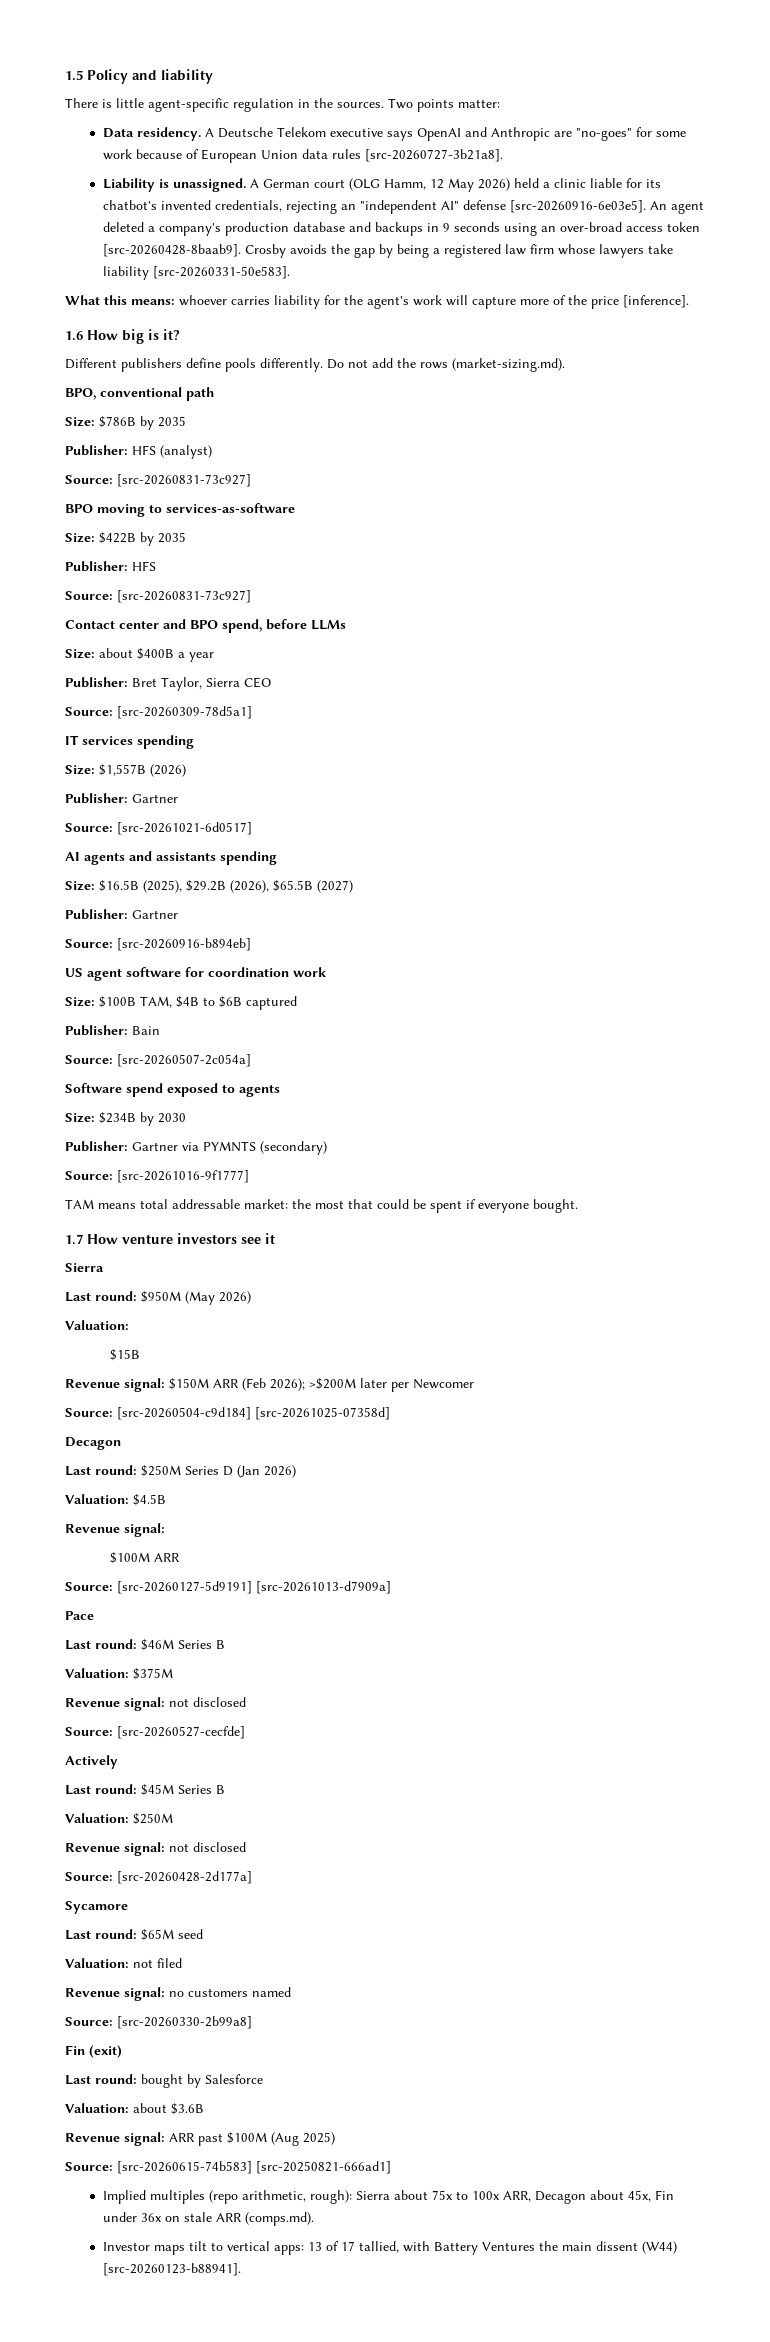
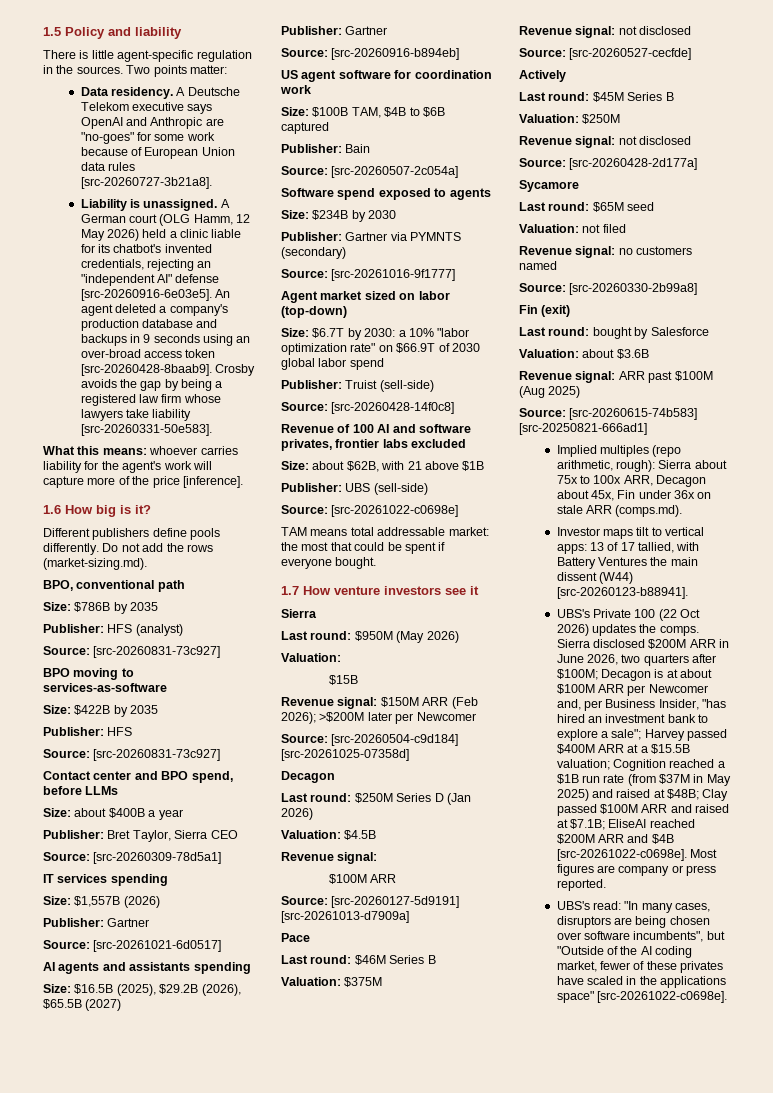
+ Agent market sized on labor (top-down)
+ Size: $6.7T by 2030: a 10% "labor optimization rate" on $66.9T of 2030 global labor spend
+ Publisher: Truist (sell-side)
+ Source: [src-20260428-14f0c8]
+ Revenue of 100 AI and software privates, frontier labs excluded
+ Size: about $62B, with 21 above $1B
+ Publisher: UBS (sell-side)
+ Source: [src-20261022-c0698e]
+ UBS's Private 100 (22 Oct 2026) updates the comps. Sierra disclosed $200M ARR in June 2026, two quarters after $100M; Decagon is at about $100M ARR per Newcomer and, per Business Insider, "has hired an investment bank to explore a sale"; Harvey passed $400M ARR at a $15.5B valuation; Cognition reached a $1B run rate (from $37M in May 2025) and raised at $48B; Clay passed $100M ARR and raised at $7.1B; EliseAI reached $200M ARR and $4B [src-20261022-c0698e]. Most figures are company or press reported.
+ UBS's read: "In many cases, disruptors are being chosen over software incumbents", but "Outside of the AI coding market, fewer of these privates have scaled in the applications space" [src-20261022-c0698e].

